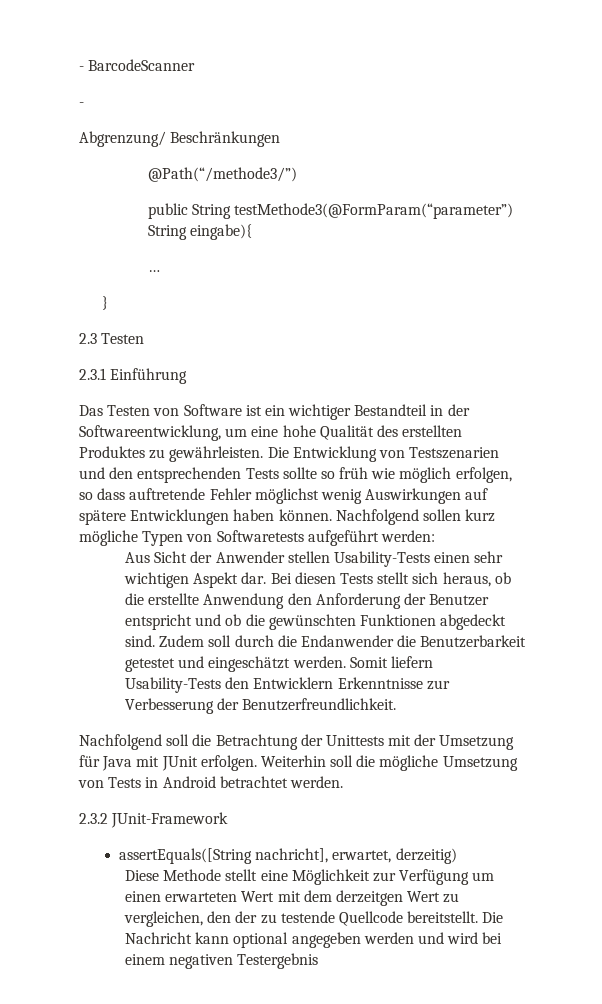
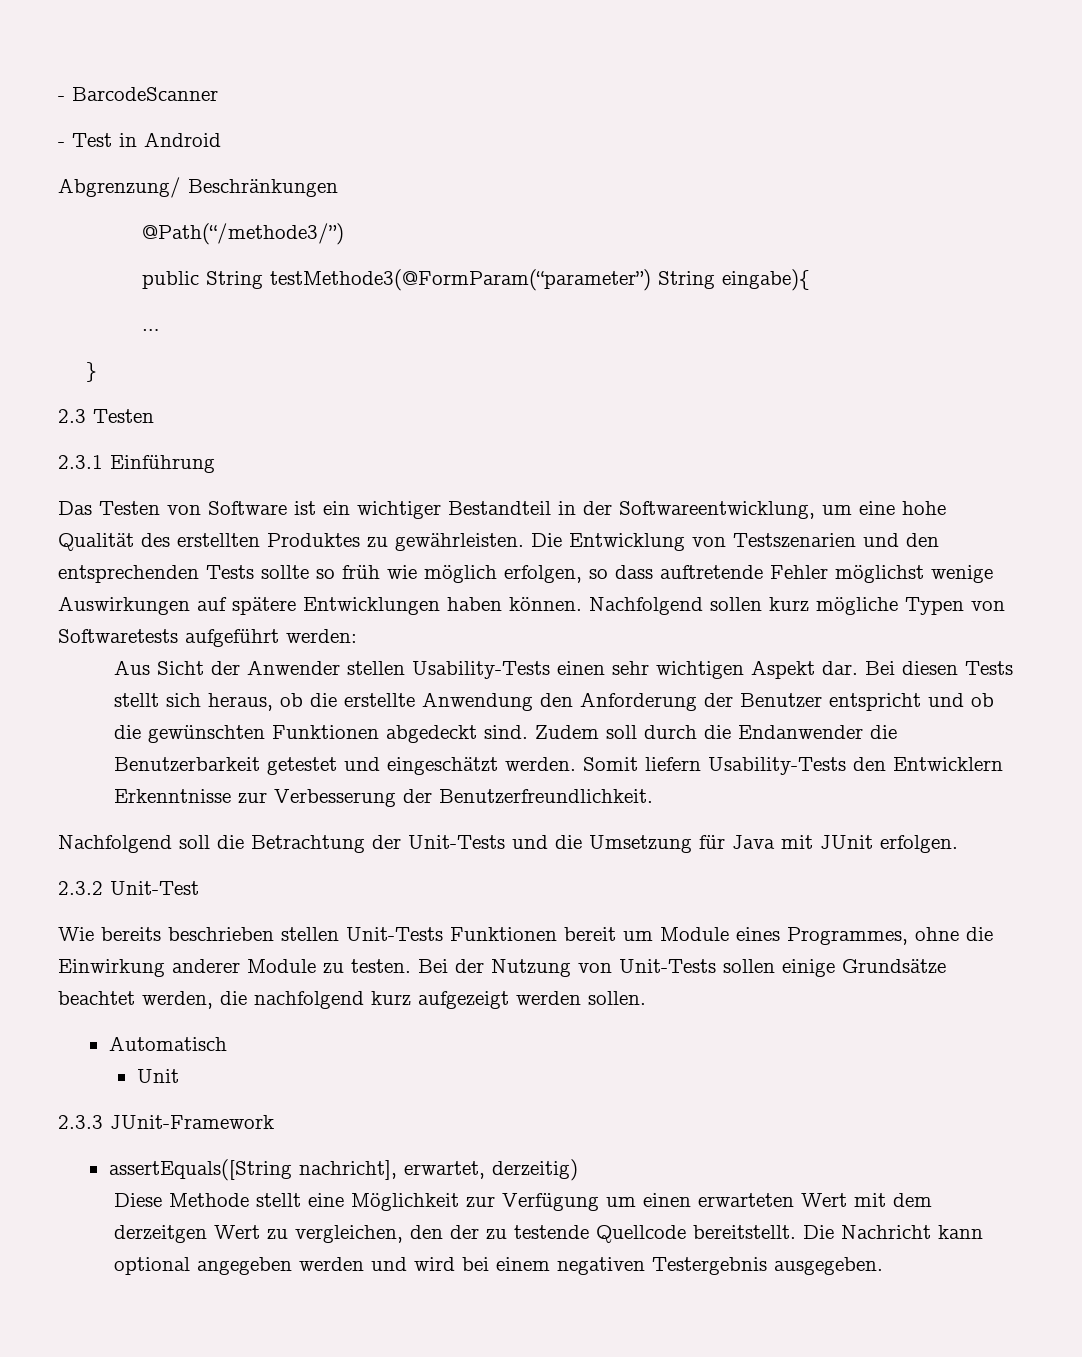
  - BarcodeScanner
- -
+ - Test in Android
- Die Entwicklung von Testszenarien und den entsprechenden Tests sollte so früh wie möglich erfolgen, so dass auftretende Fehler möglichst wenig Auswirkungen auf spätere Entwicklungen haben können.
+ Die Entwicklung von Testszenarien und den entsprechenden Tests sollte so früh wie möglich erfolgen, so dass auftretende Fehler möglichst wenige Auswirkungen auf spätere Entwicklungen haben können.
- Nachfolgend soll die Betrachtung der Unittests mit der Umsetzung für Java mit JUnit erfolgen. Weiterhin soll die mögliche Umsetzung von Tests in Android betrachtet werden.
- 2.3.2 JUnit-Framework
+ Nachfolgend soll die Betrachtung der Unit-Tests und die Umsetzung für Java mit JUnit erfolgen.
+ 2.3.2 Unit-Test
+ Wie bereits beschrieben stellen Unit-Tests Funktionen bereit um Module eines Programmes, ohne die Einwirkung anderer Module zu testen. Bei der Nutzung von Unit-Tests sollen einige Grundsätze beachtet werden, die nachfolgend kurz aufgezeigt werden sollen.
+ Automatisch
+ Unit
+ 2.3.3 JUnit-Framework
- Die Nachricht kann optional angegeben werden und wird bei einem negativen Testergebnis
+ Die Nachricht kann optional angegeben werden und wird bei einem negativen Testergebnis ausgegeben.

